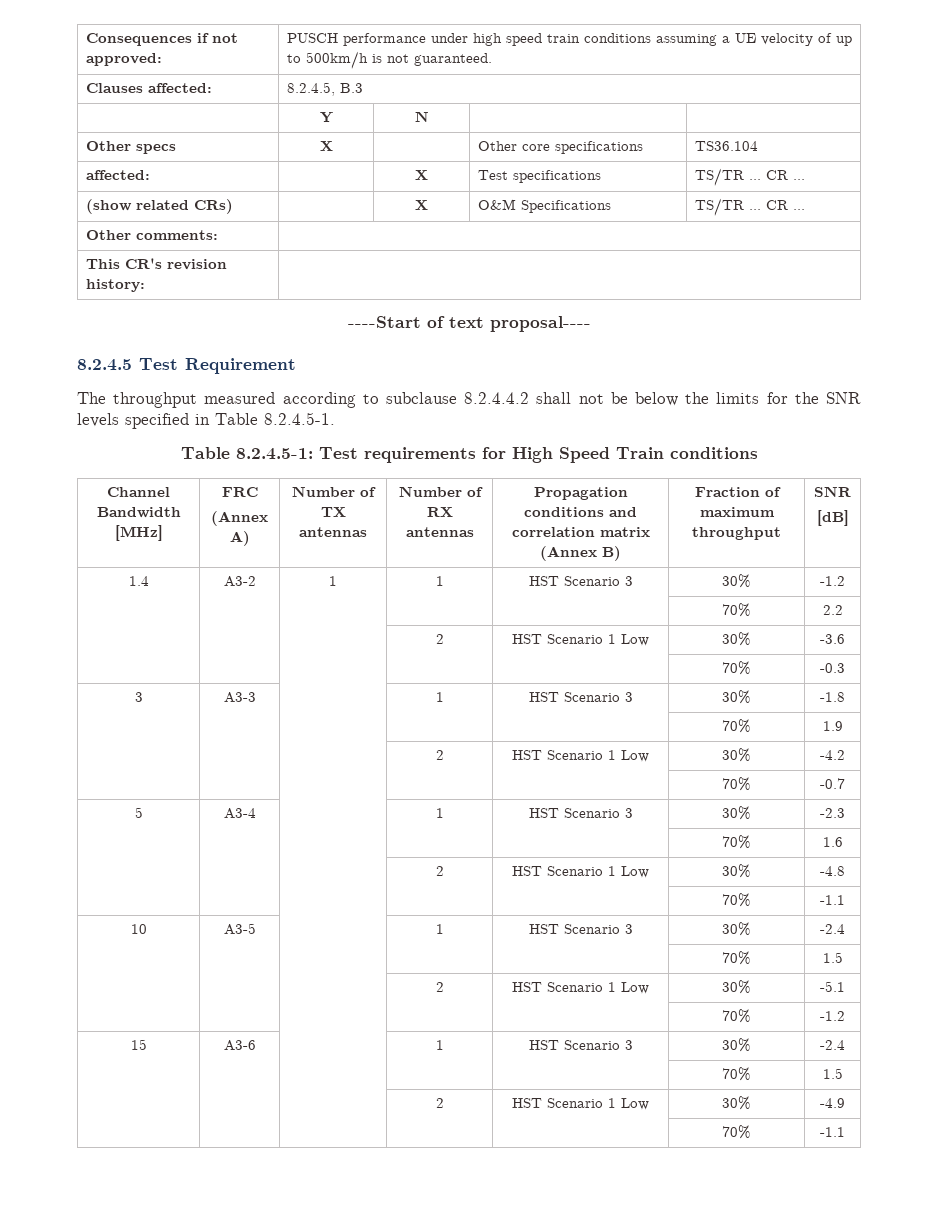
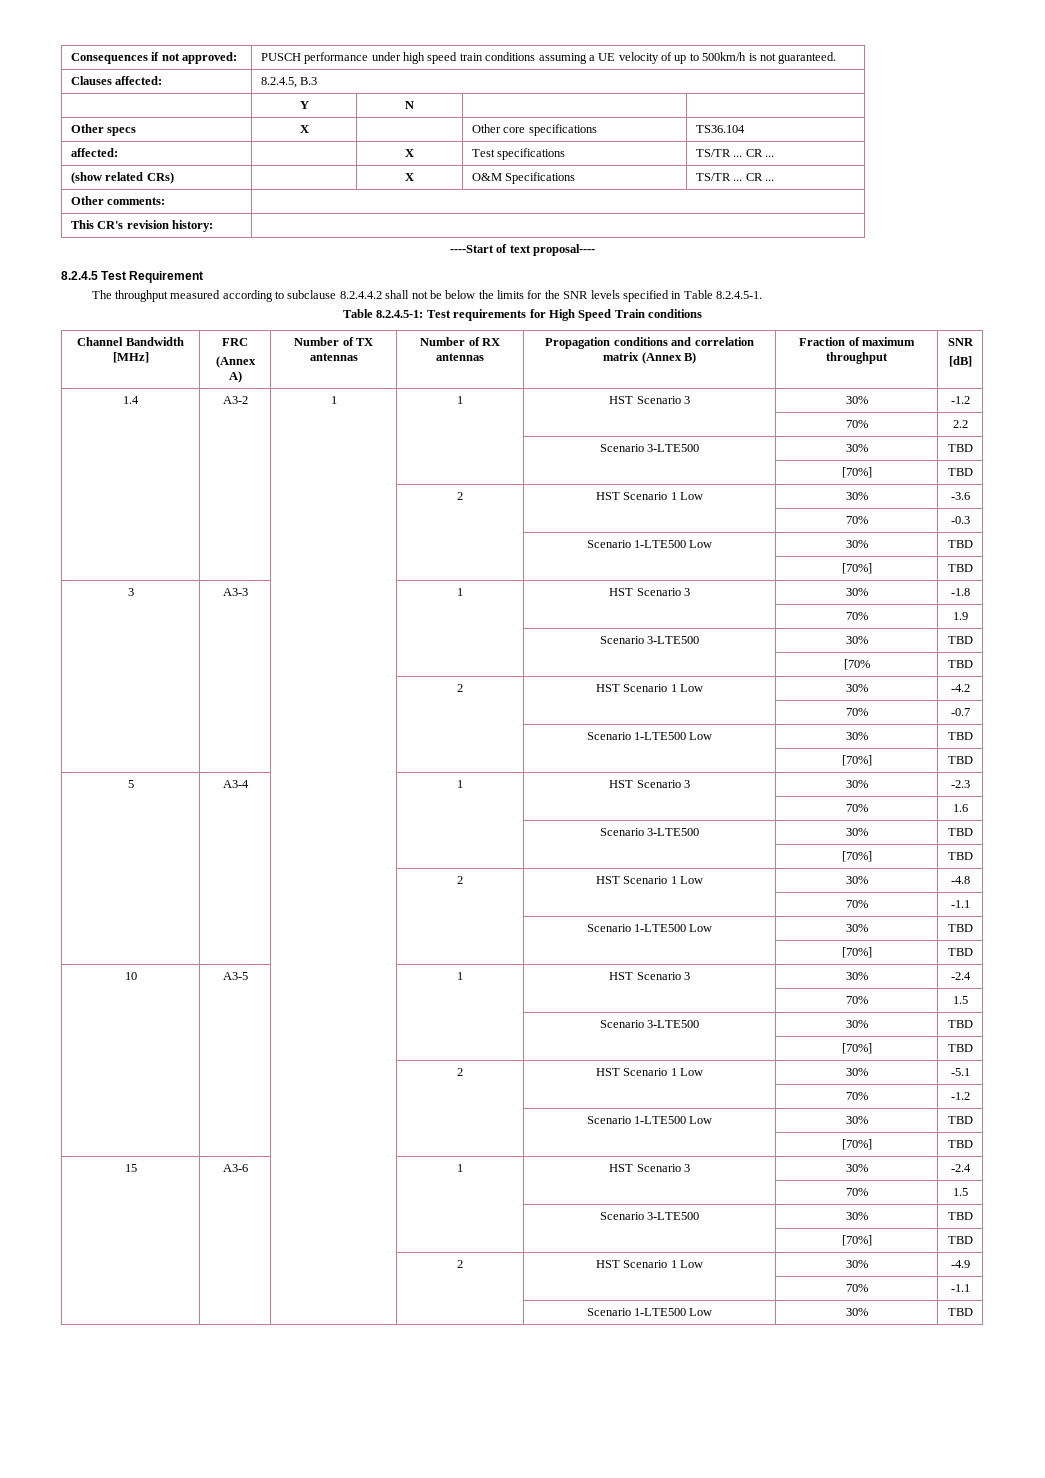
  | | | | | 70% | 2.2
+ | | | | Scenario 3-LTE500 | 30% | TBD
+ | | | | | [70%] | TBD
  | | | | | 70% | -0.3
+ | | | | Scenario 1-LTE500 Low | 30% | TBD
+ | | | | | [70%] | TBD
  | | | | | 70% | 1.9
+ | | | | Scenario 3-LTE500 | 30% | TBD
+ | | | | | [70% | TBD
  | | | | | 70% | -0.7
+ | | | | Scenario 1-LTE500 Low | 30% | TBD
+ | | | | | [70%] | TBD
  | | | | | 70% | 1.6
+ | | | | Scenario 3-LTE500 | 30% | TBD
+ | | | | | [70%] | TBD
  | | | 2 | HST Scenario 1 Low | 30% | -4.8
  | | | | | 70% | -1.1
+ | | | | Scenario 1-LTE500 Low | 30% | TBD
+ | | | | | [70%] | TBD
  10 | A3-5 | | 1 | HST Scenario 3 | 30% | -2.4
  | | | | | 70% | 1.5
+ | | | | Scenario 3-LTE500 | 30% | TBD
+ | | | | | [70%] | TBD
  | | | | | 70% | -1.2
+ | | | | Scenario 1-LTE500 Low | 30% | TBD
+ | | | | | [70%] | TBD
  15 | A3-6 | | 1 | HST Scenario 3 | 30% | -2.4
  | | | | | 70% | 1.5
+ | | | | Scenario 3-LTE500 | 30% | TBD
+ | | | | | [70%] | TBD
  | | | 2 | HST Scenario 1 Low | 30% | -4.9
  | | | | | 70% | -1.1
+ | | | | Scenario 1-LTE500 Low | 30% | TBD

